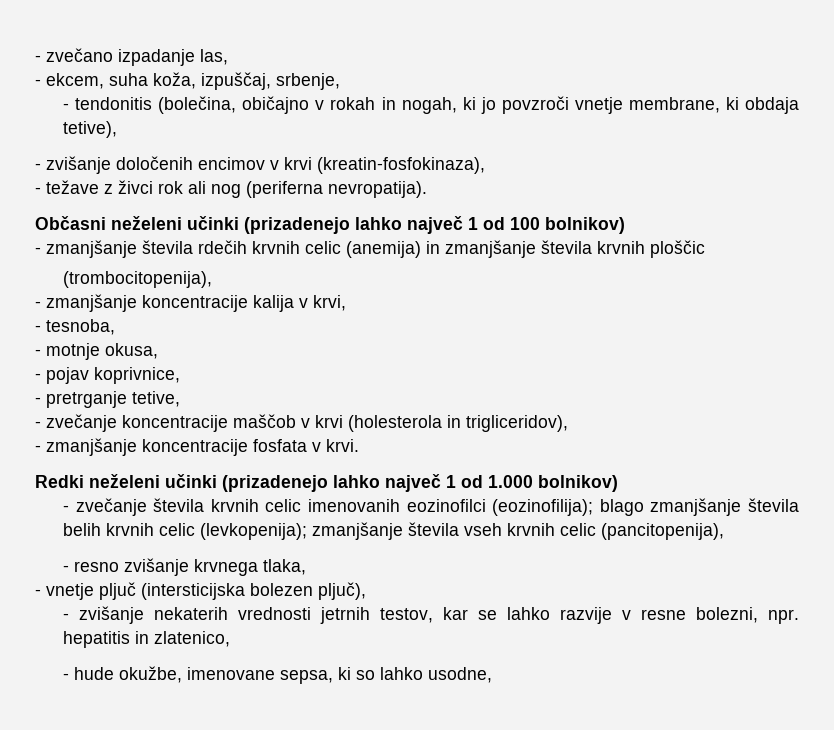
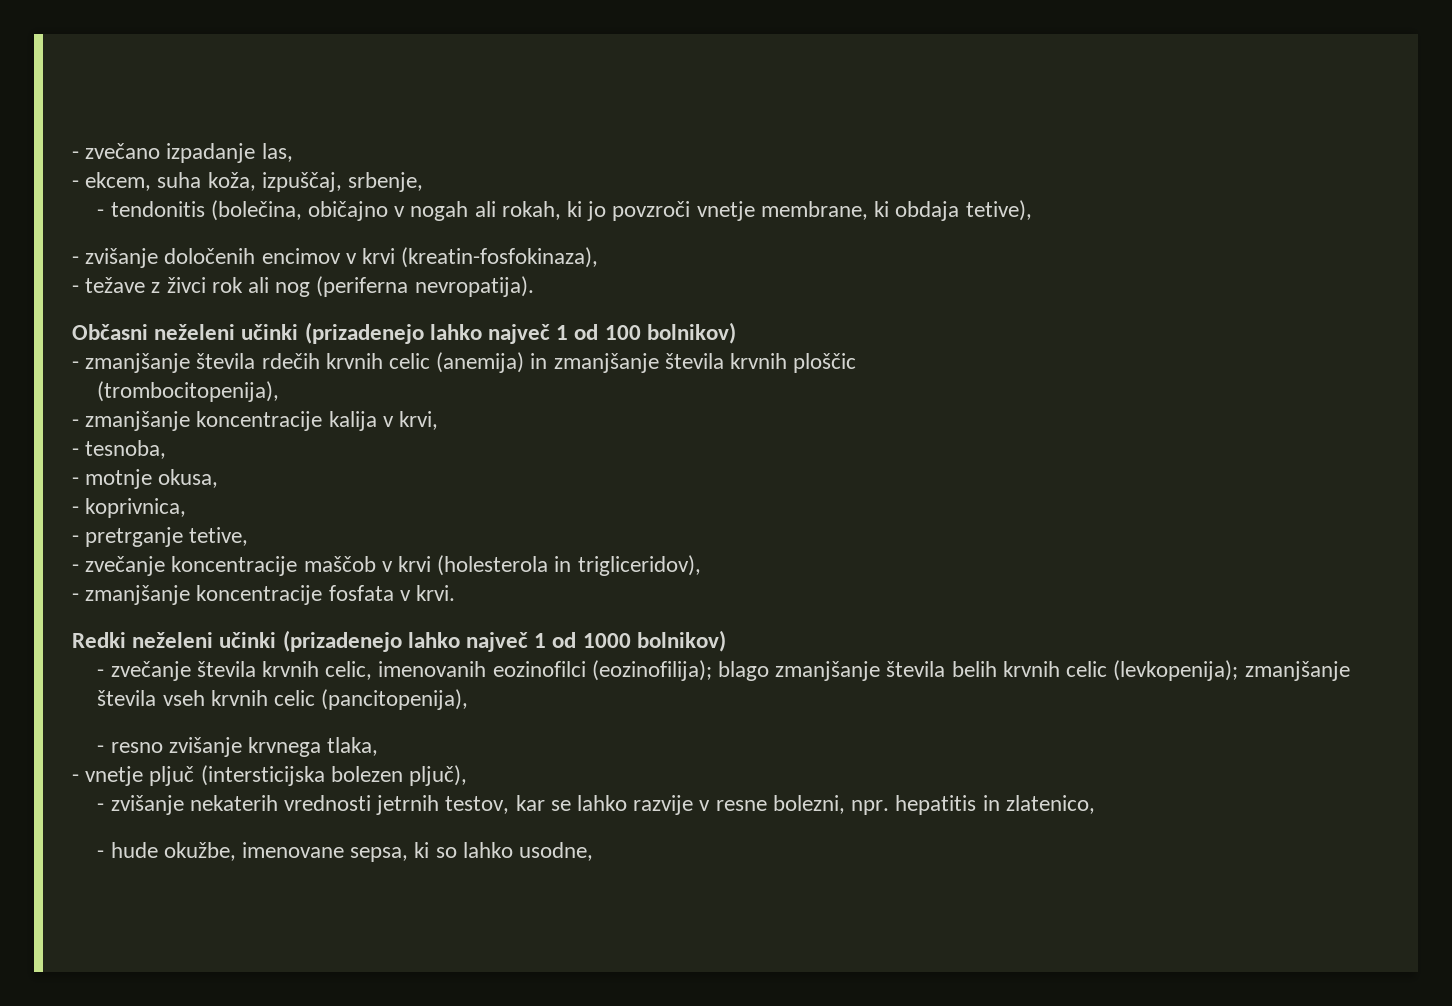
- - tendonitis (bolečina, običajno v rokah in nogah, ki jo povzroči vnetje membrane, ki obdaja tetive),
+ - tendonitis (bolečina, običajno v nogah ali rokah, ki jo povzroči vnetje membrane, ki obdaja tetive),
- - pojav koprivnice,
+ - koprivnica,
- Redki neželeni učinki (prizadenejo lahko največ 1 od 1.000 bolnikov)
+ Redki neželeni učinki (prizadenejo lahko največ 1 od 1000 bolnikov)
- - zvečanje števila krvnih celic imenovanih eozinofilci (eozinofilija); blago zmanjšanje števila belih krvnih celic (levkopenija); zmanjšanje števila vseh krvnih celic (pancitopenija),
+ - zvečanje števila krvnih celic, imenovanih eozinofilci (eozinofilija); blago zmanjšanje števila belih krvnih celic (levkopenija); zmanjšanje števila vseh krvnih celic (pancitopenija),

